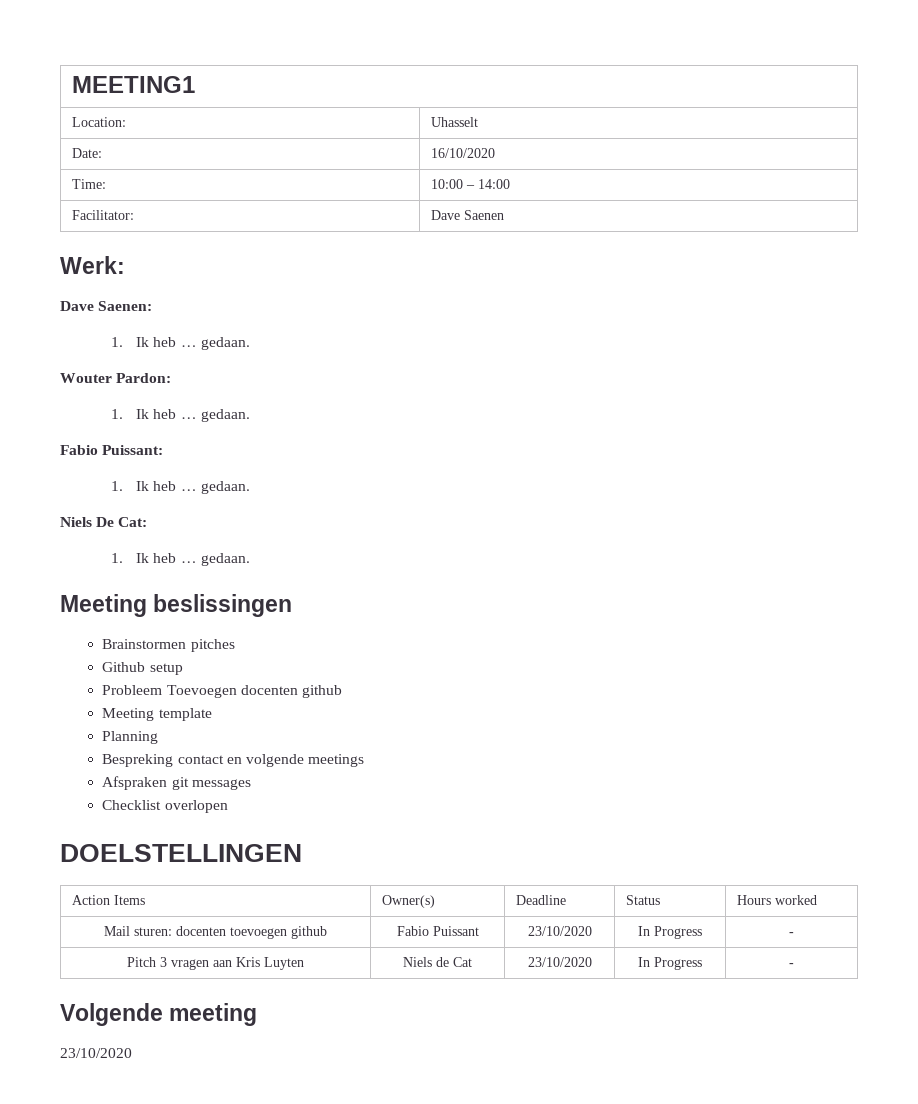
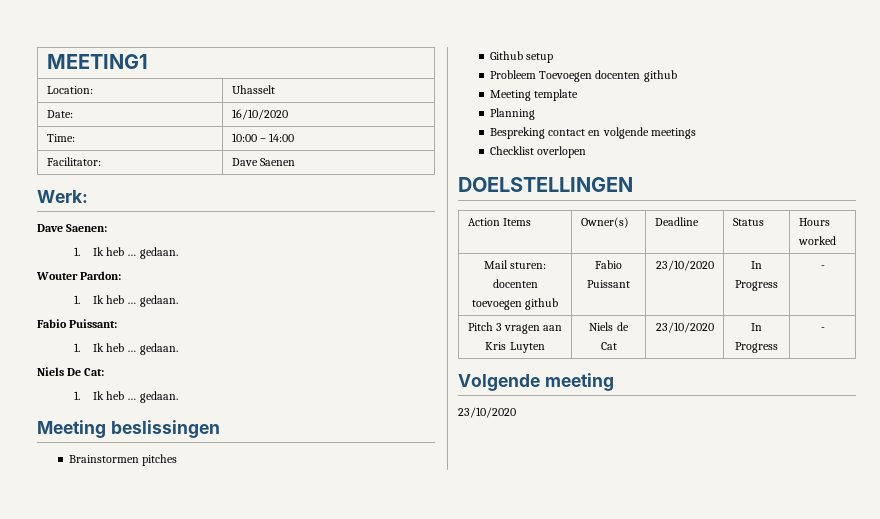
- Afspraken git messages

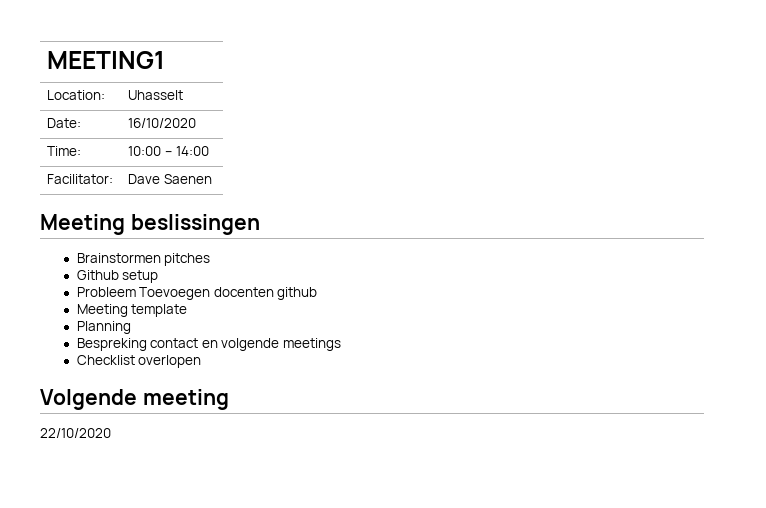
- Werk:
- Dave Saenen:
- 1. Ik heb … gedaan.
- Wouter Pardon:
- 1. Ik heb … gedaan.
- Fabio Puissant:
- 1. Ik heb … gedaan.
- Niels De Cat:
- 1. Ik heb … gedaan.
- DOELSTELLINGEN
- Action Items | Owner(s) | Deadline | Status | Hours worked
- Mail sturen: docenten toevoegen github | Fabio Puissant | 23/10/2020 | In Progress | -
- Pitch 3 vragen aan Kris Luyten | Niels de Cat | 23/10/2020 | In Progress | -
  Volgende meeting
- 23/10/2020
+ 22/10/2020

